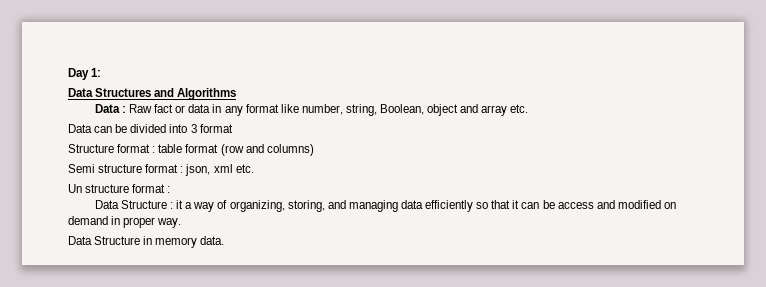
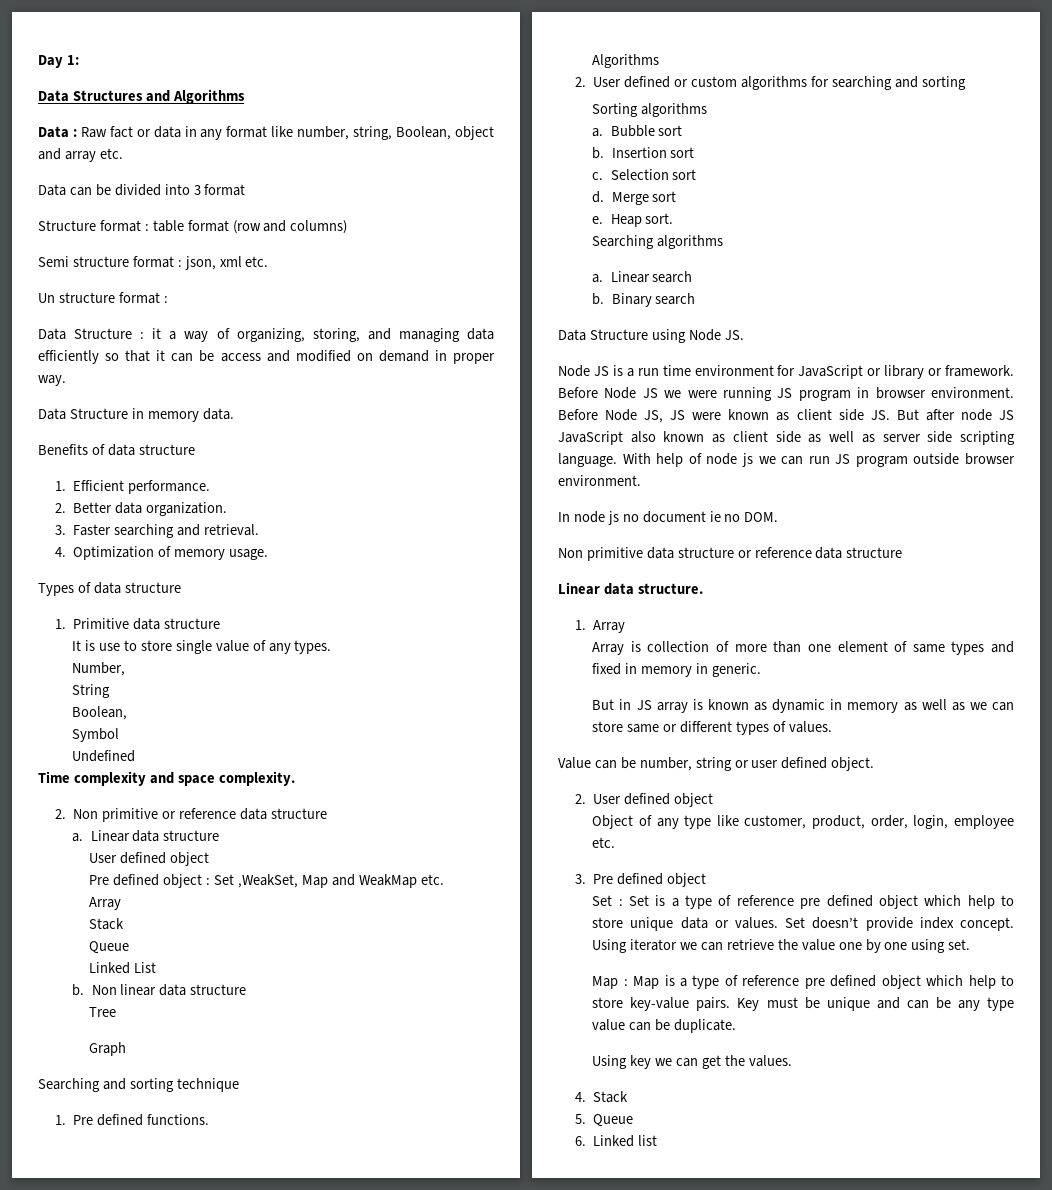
+ Benefits of data structure
+ 1. Efficient performance.
+ 2. Better data organization.
+ 3. Faster searching and retrieval.
+ 4. Optimization of memory usage.
+ Types of data structure
+ 1. Primitive data structure
+ It is use to store single value of any types.
+ Number,
+ String
+ Boolean,
+ Symbol
+ Undefined
+ Time complexity and space complexity.
+ 2. Non primitive or reference data structure
+ a. Linear data structure
+ User defined object
+ Pre defined object : Set ,WeakSet, Map and WeakMap etc.
+ Array
+ Stack
+ Queue
+ Linked List
+ b. Non linear data structure
+ Tree
+ Graph
+ Searching and sorting technique
+ 1. Pre defined functions.
+ Algorithms
+ 2. User defined or custom algorithms for searching and sorting
+ Sorting algorithms
+ a. Bubble sort
+ b. Insertion sort
+ c. Selection sort
+ d. Merge sort
+ e. Heap sort.
+ Searching algorithms
+ a. Linear search
+ b. Binary search
+ Data Structure using Node JS.
+ Node JS is a run time environment for JavaScript or library or framework. Before Node JS we were running JS program in browser environment. Before Node JS, JS were known as client side JS. But after node JS JavaScript also known as client side as well as server side scripting language. With help of node js we can run JS program outside browser environment.
+ In node js no document ie no DOM.
+ Non primitive data structure or reference data structure
+ Linear data structure.
+ 1. Array
+ Array is collection of more than one element of same types and fixed in memory in generic.
+ But in JS array is known as dynamic in memory as well as we can store same or different types of values.
+ Value can be number, string or user defined object.
+ 2. User defined object
+ Object of any type like customer, product, order, login, employee etc.
+ 3. Pre defined object
+ Set : Set is a type of reference pre defined object which help to store unique data or values. Set doesn’t provide index concept. Using iterator we can retrieve the value one by one using set.
+ Map : Map is a type of reference pre defined object which help to store key-value pairs. Key must be unique and can be any type value can be duplicate.
+ Using key we can get the values.
+ 4. Stack
+ 5. Queue
+ 6. Linked list

